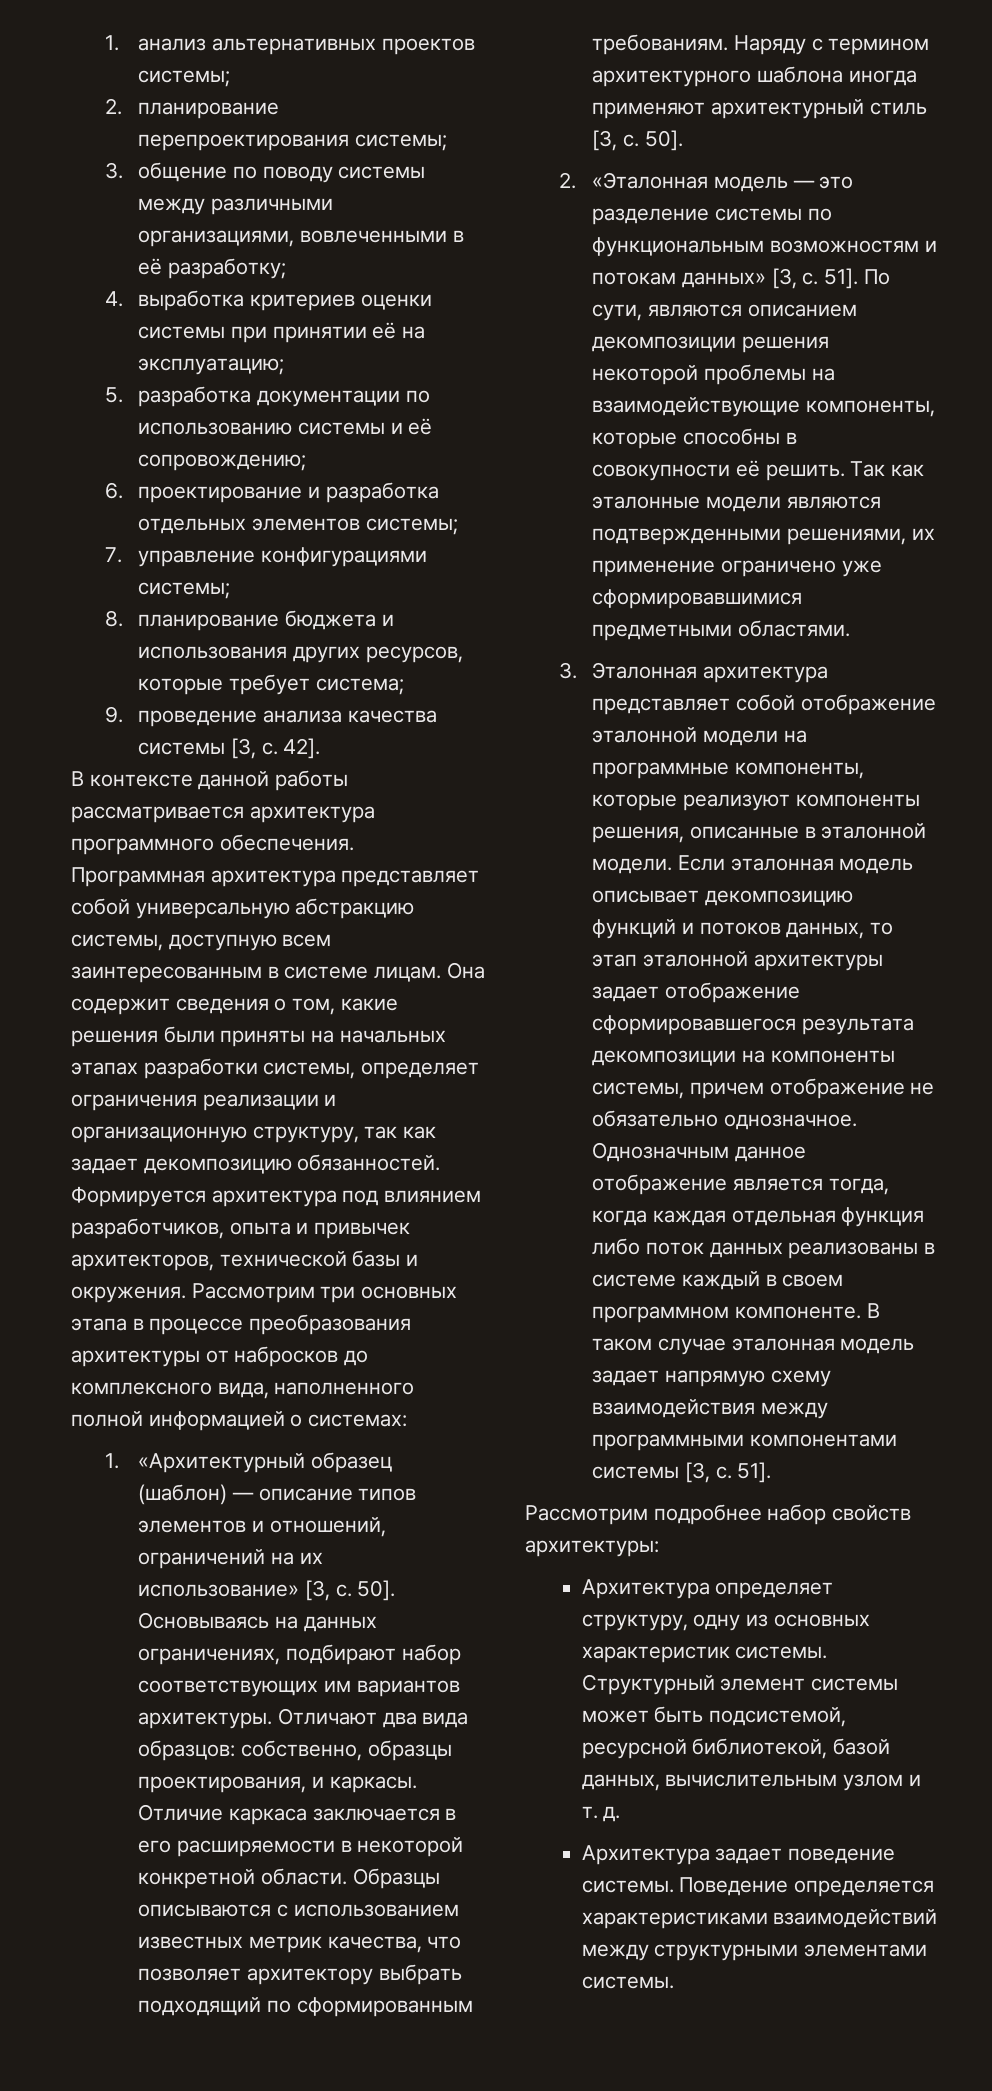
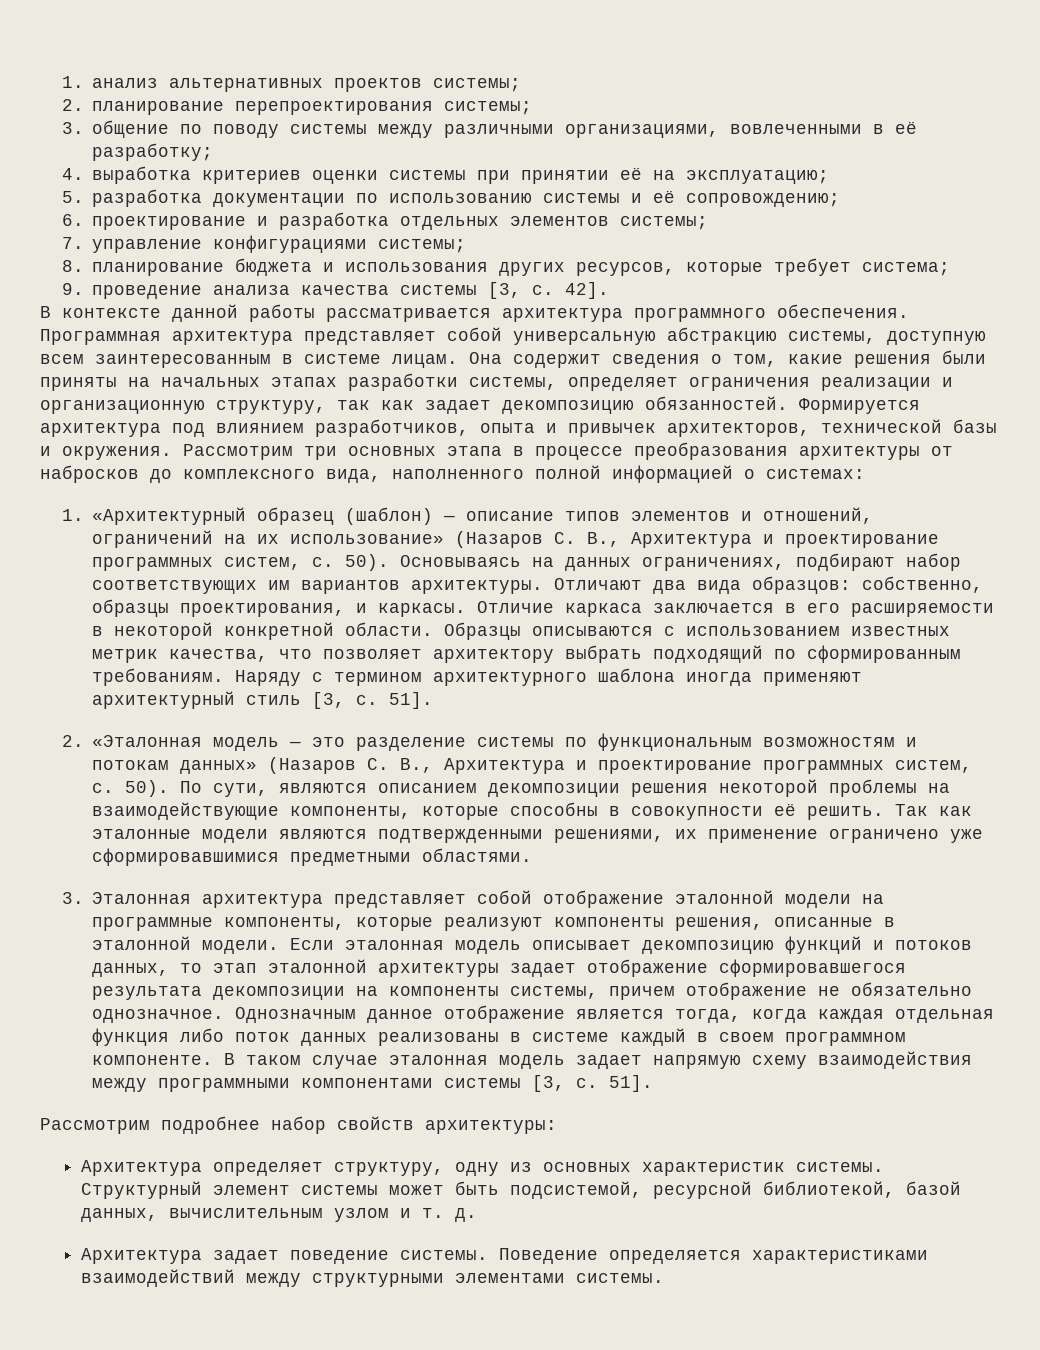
- 1. «Архитектурный образец (шаблон) — описание типов элементов и отношений, ограничений на их использование» [3, с. 50].
+ 1. «Архитектурный образец (шаблон) — описание типов элементов и отношений, ограничений на их использование» (Назаров С. В., Архитектура и проектирование программных систем, с. 50).
- Наряду с термином архитектурного шаблона иногда применяют архитектурный стиль [3, с. 50].
+ Наряду с термином архитектурного шаблона иногда применяют архитектурный стиль [3, с. 51].
- 2. «Эталонная модель — это разделение системы по функциональным возможностям и потокам данных» [3, c. 51].
+ 2. «Эталонная модель — это разделение системы по функциональным возможностям и потокам данных» (Назаров С. В., Архитектура и проектирование программных систем, с. 50).

